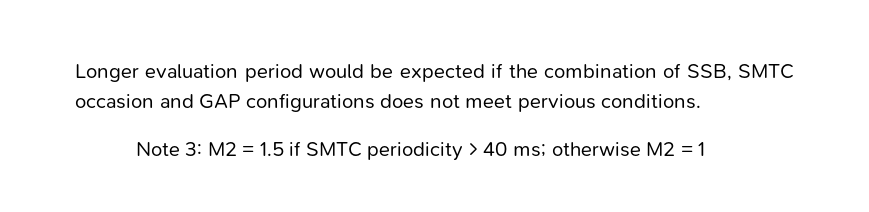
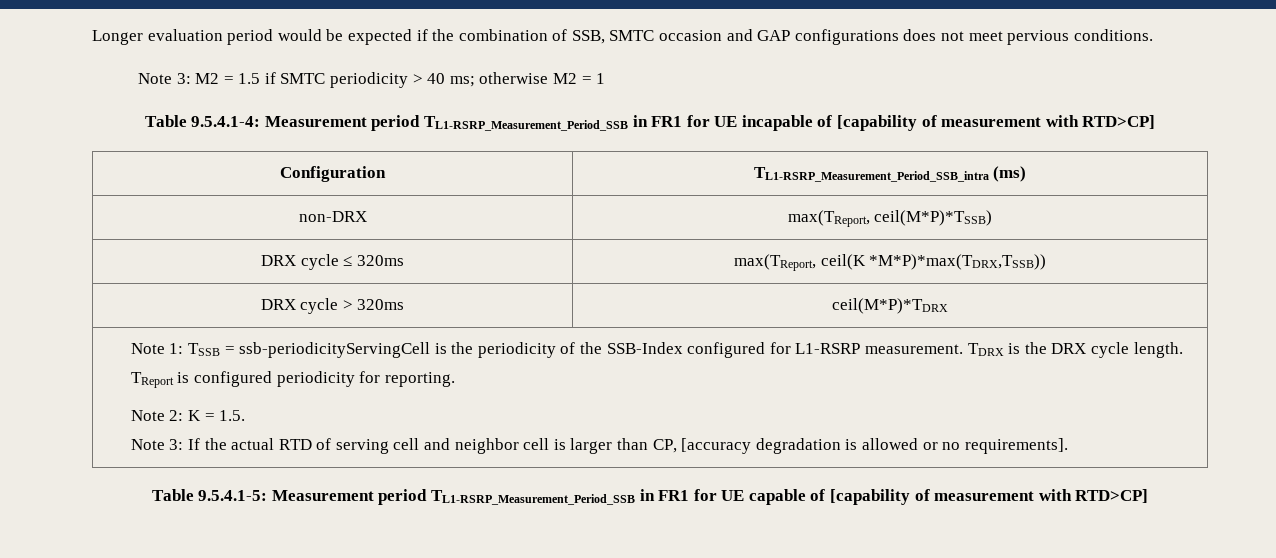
+ Table 9.5.4.1-4: Measurement period TL1-RSRP_Measurement_Period_SSB in FR1 for UE incapable of [capability of measurement with RTD>CP]
+ Configuration | TL1-RSRP_Measurement_Period_SSB_intra (ms)
+ non-DRX | max(TReport, ceil(M*P)*TSSB)
+ DRX cycle ≤ 320ms | max(TReport, ceil(K *M*P)*max(TDRX,TSSB))
+ DRX cycle > 320ms | ceil(M*P)*TDRX
+ Note 1: TSSB = ssb-periodicityServingCell is the periodicity of the SSB-Index configured for L1-RSRP measurement. TDRX is the DRX cycle length. TReport is configured periodicity for reporting.
+ Note 2: K = 1.5.
+ Note 3: If the actual RTD of serving cell and neighbor cell is larger than CP, [accuracy degradation is allowed or no requirements].
+ Table 9.5.4.1-5: Measurement period TL1-RSRP_Measurement_Period_SSB in FR1 for UE capable of [capability of measurement with RTD>CP]

